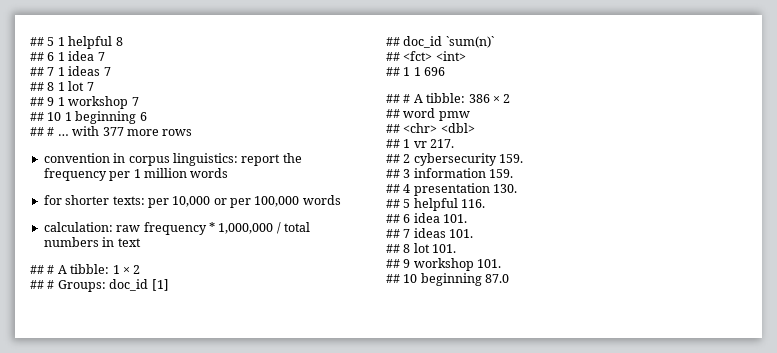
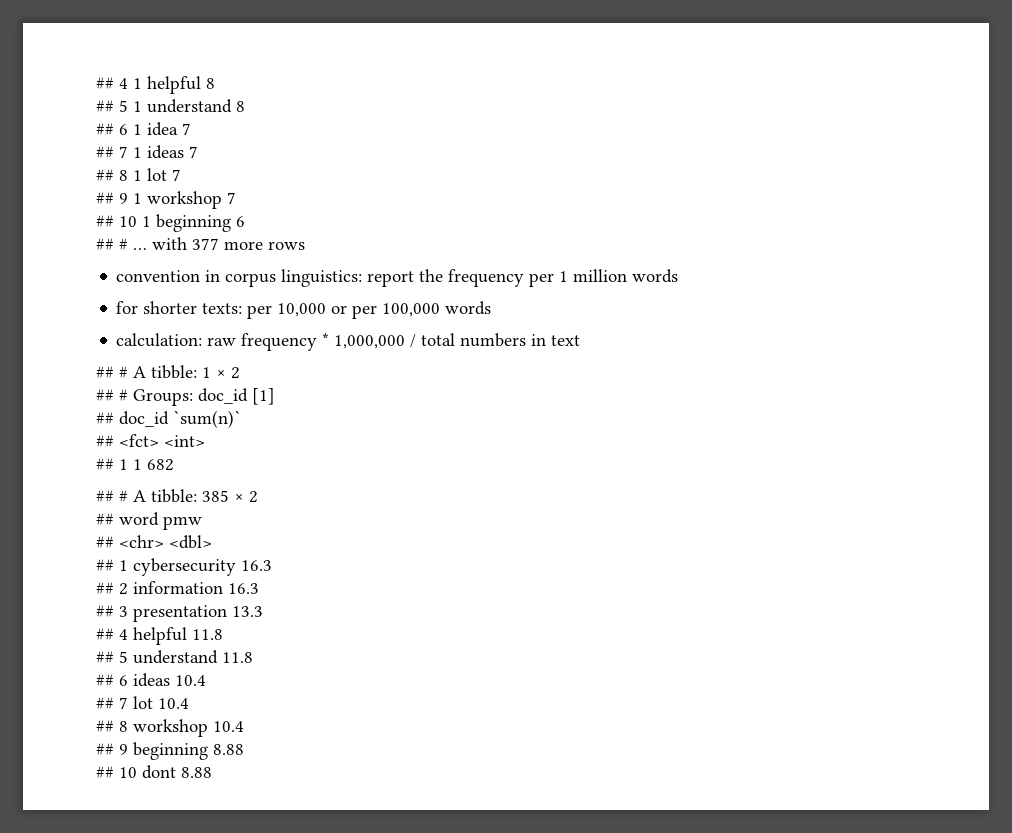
- ## 5 1 helpful 8
+ ## 4 1 helpful 8
+ ## 5 1 understand 8
- ## 1 1 696
- ## # A tibble: 386 × 2
+ ## 1 1 682
+ ## # A tibble: 385 × 2
- ## 1 vr 217.
+ ## 1 cybersecurity 16.3
- ## 2 cybersecurity 159.
+ ## 2 information 16.3
- ## 3 information 159.
- ## 4 presentation 130.
- ## 5 helpful 116.
- ## 6 idea 101.
- ## 7 ideas 101.
- ## 8 lot 101.
- ## 9 workshop 101.
- ## 10 beginning 87.0
+ ## 3 presentation 13.3
+ ## 4 helpful 11.8
+ ## 5 understand 11.8
+ ## 6 ideas 10.4
+ ## 7 lot 10.4
+ ## 8 workshop 10.4
+ ## 9 beginning 8.88
+ ## 10 dont 8.88

